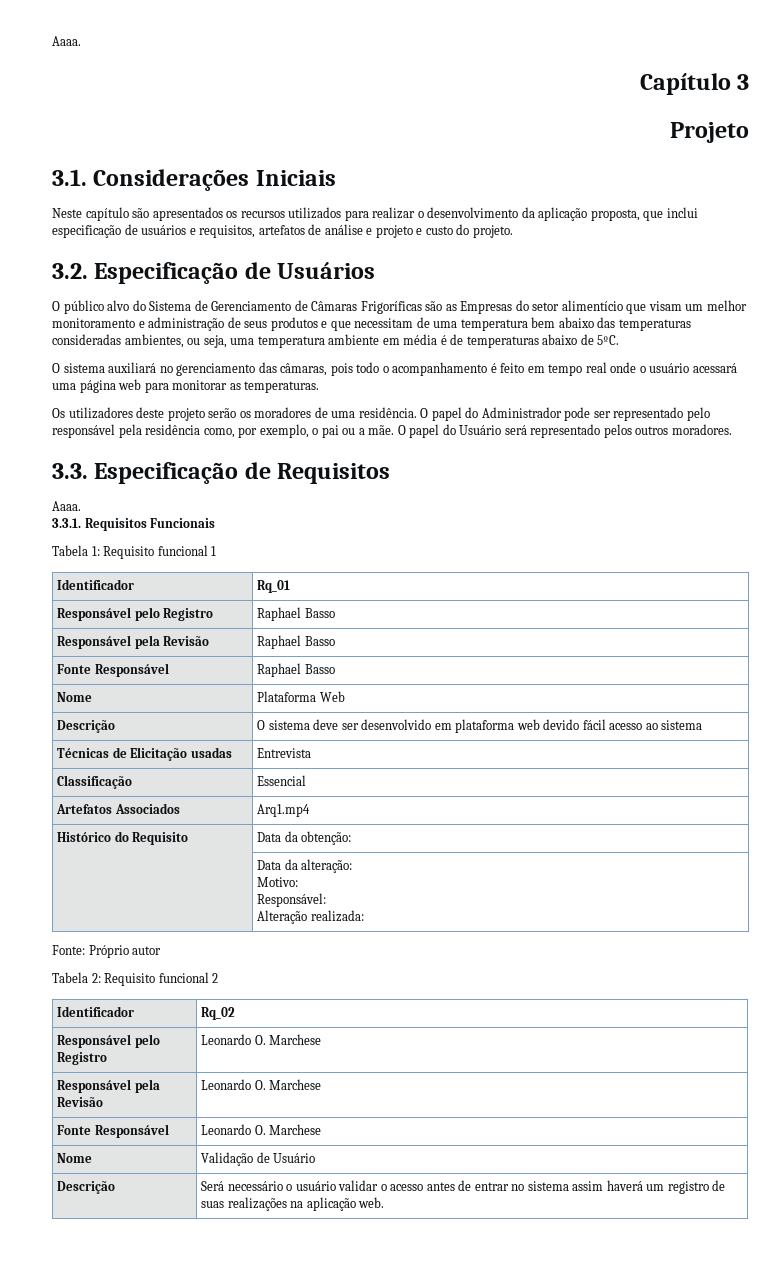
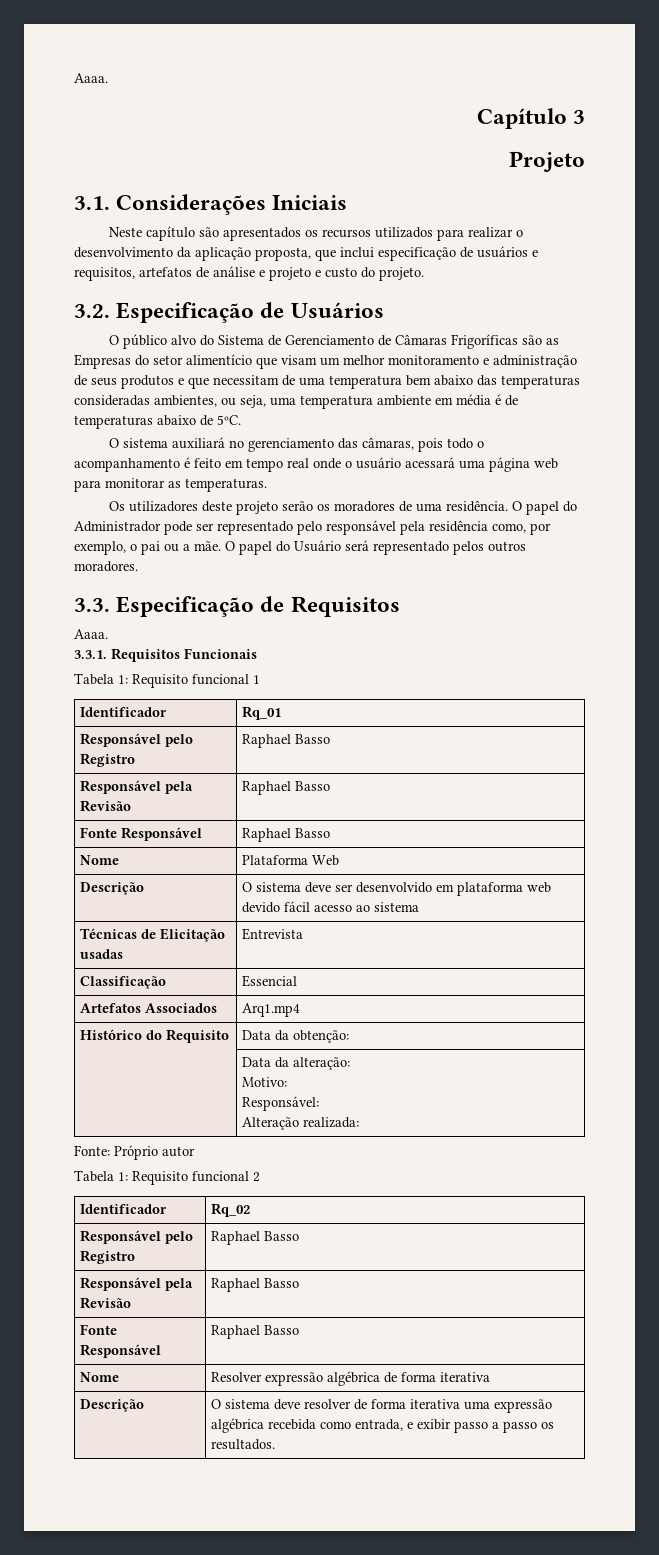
- Tabela 2: Requisito funcional 2
+ Tabela 1: Requisito funcional 2
  Identificador | Rq_02
- Responsável pelo Registro | Leonardo O. Marchese
- Responsável pela Revisão | Leonardo O. Marchese
- Fonte Responsável | Leonardo O. Marchese
- Nome | Validação de Usuário
- Descrição | Será necessário o usuário validar o acesso antes de entrar no sistema assim haverá um registro de suas realizações na aplicação web.
+ Responsável pelo Registro | Raphael Basso
+ Responsável pela Revisão | Raphael Basso
+ Fonte Responsável | Raphael Basso
+ Nome | Resolver expressão algébrica de forma iterativa
+ Descrição | O sistema deve resolver de forma iterativa uma expressão algébrica recebida como entrada, e exibir passo a passo os resultados.

